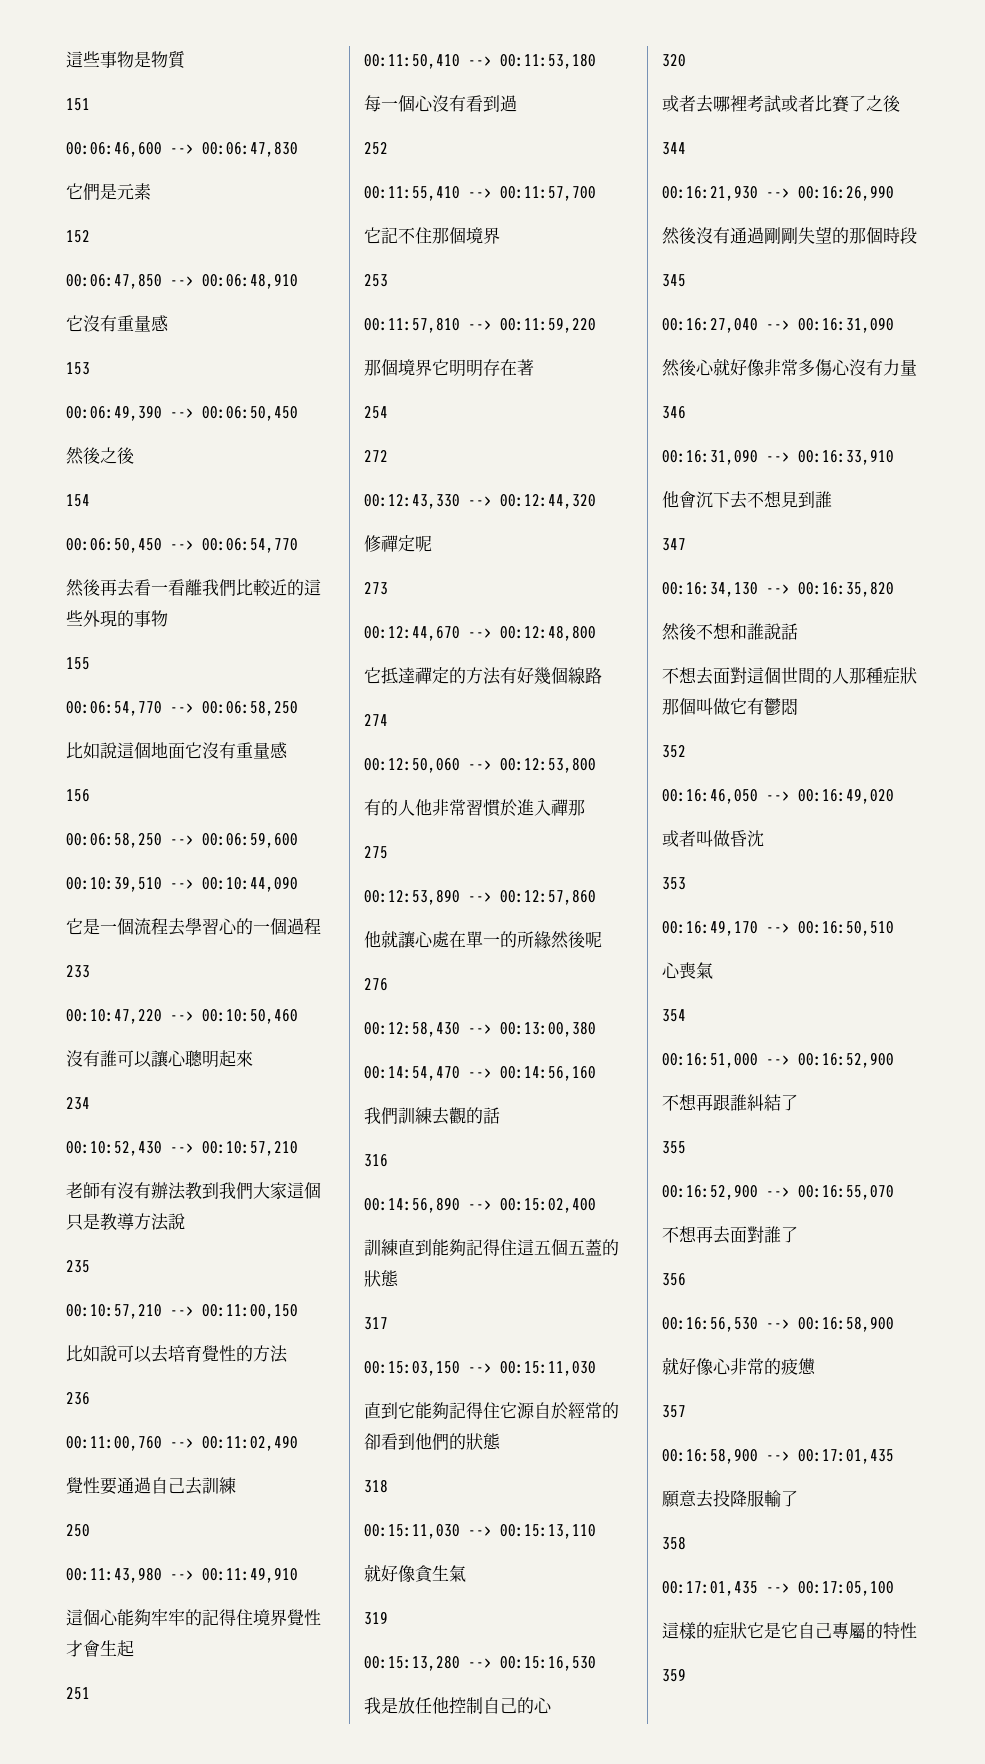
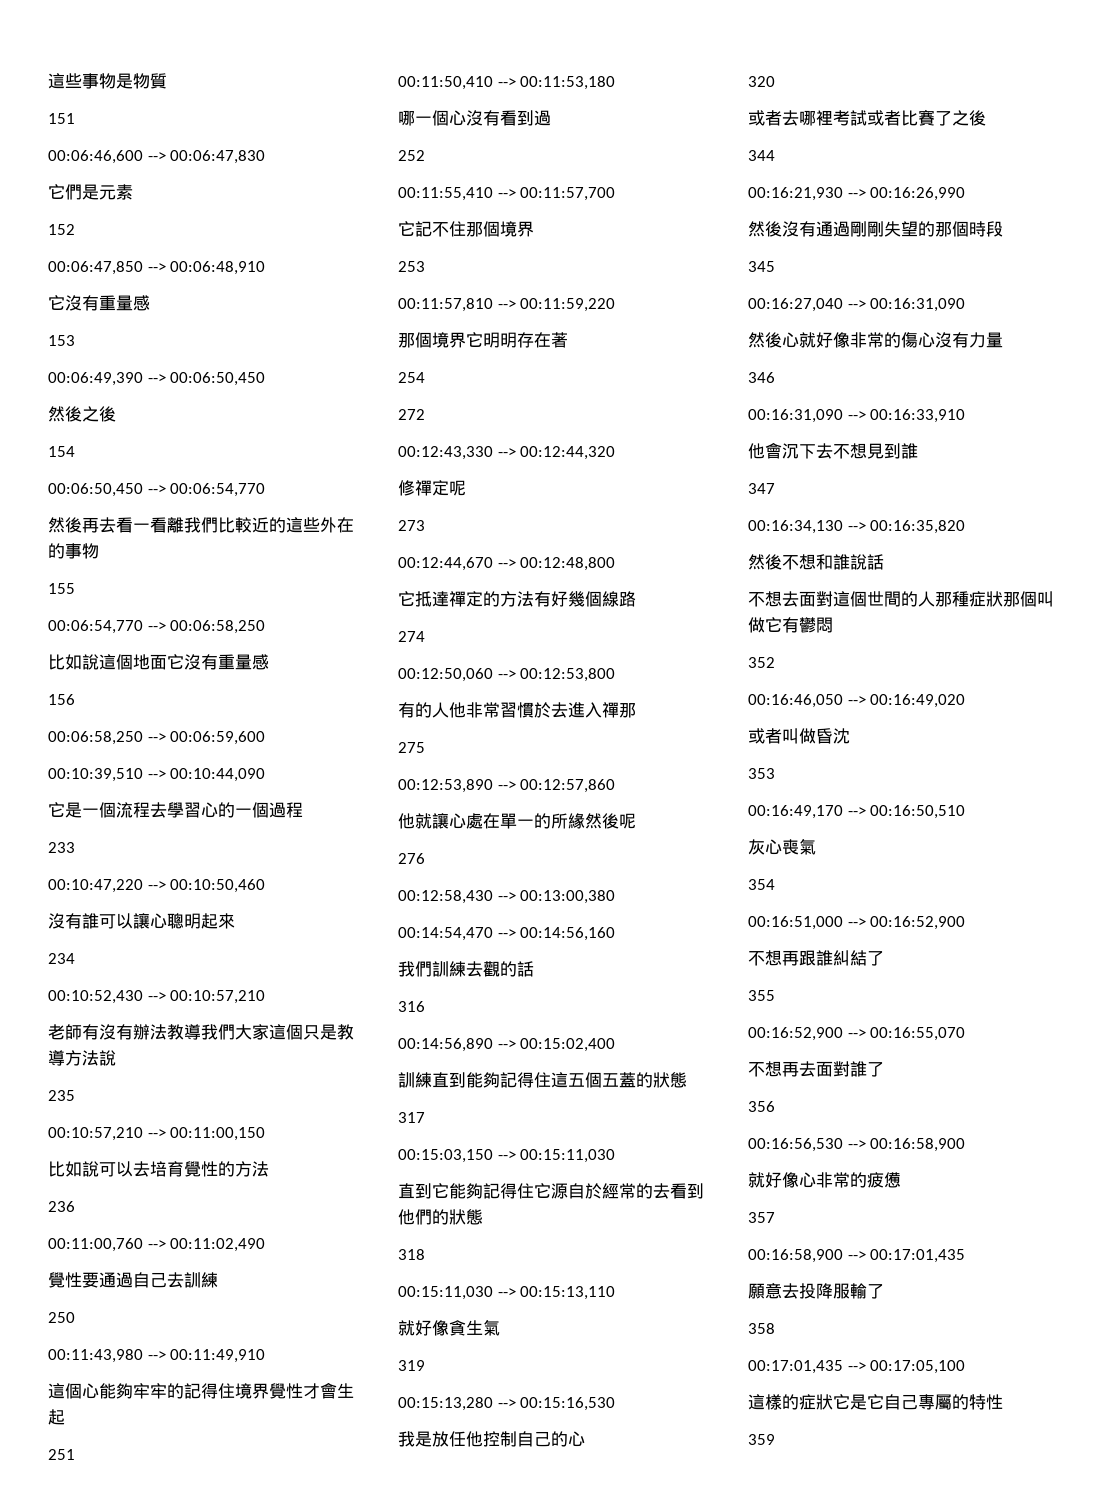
- 然後再去看一看離我們比較近的這些外現的事物
+ 然後再去看一看離我們比較近的這些外在的事物
- 老師有沒有辦法教到我們大家這個只是教導方法說
+ 老師有沒有辦法教導我們大家這個只是教導方法說
- 每一個心沒有看到過
+ 哪一個心沒有看到過
- 有的人他非常習慣於進入禪那
+ 有的人他非常習慣於去進入禪那
- 直到它能夠記得住它源自於經常的卻看到他們的狀態
+ 直到它能夠記得住它源自於經常的去看到他們的狀態
- 然後心就好像非常多傷心沒有力量
+ 然後心就好像非常的傷心沒有力量
- 心喪氣
+ 灰心喪氣

